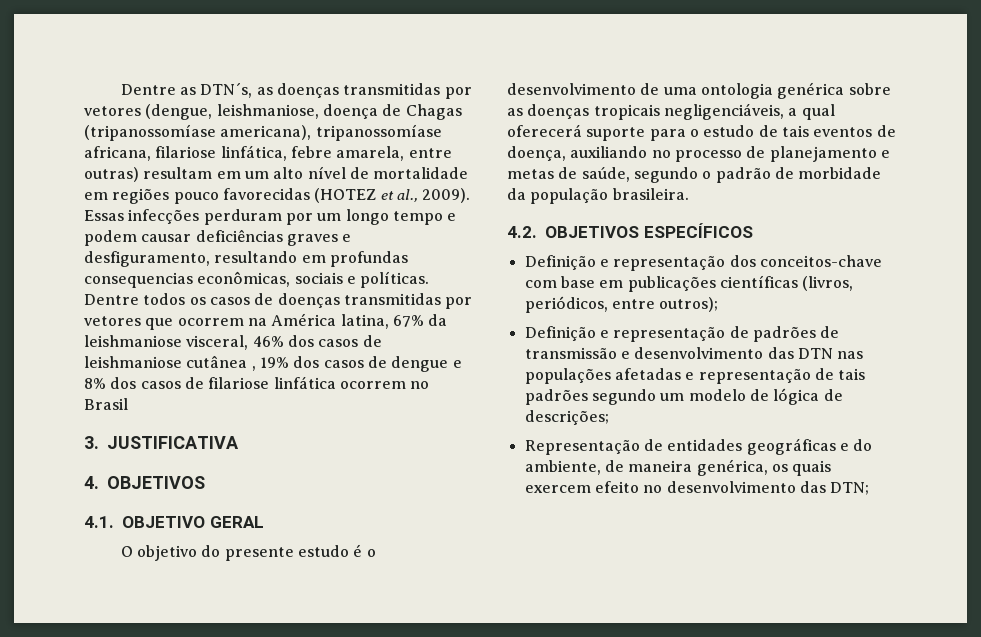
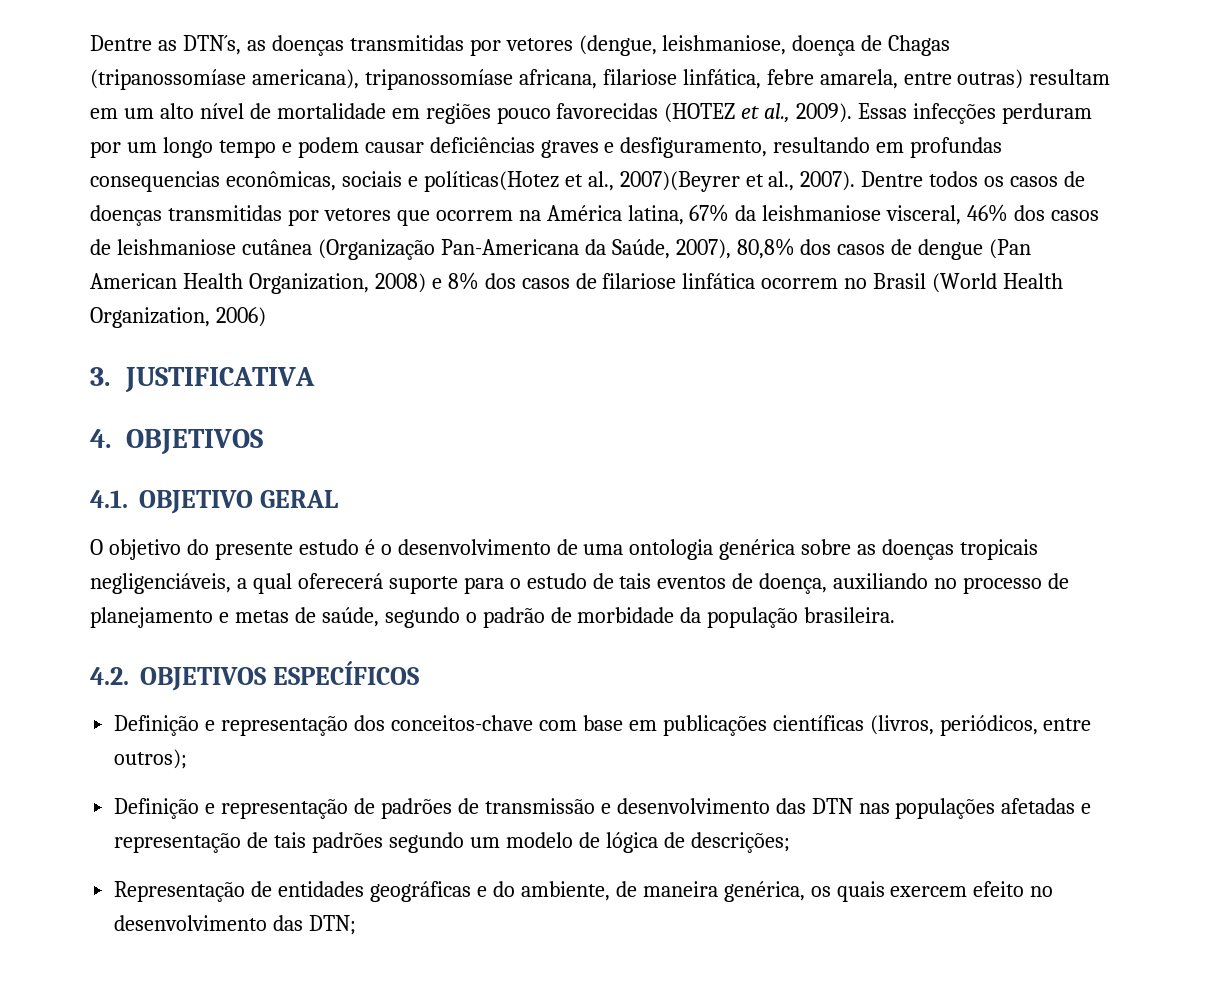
- Essas infecções perduram por um longo tempo e podem causar deficiências graves e desfiguramento, resultando em profundas consequencias econômicas, sociais e políticas.
+ Essas infecções perduram por um longo tempo e podem causar deficiências graves e desfiguramento, resultando em profundas consequencias econômicas, sociais e políticas(Hotez et al., 2007)(Beyrer et al., 2007).
- Dentre todos os casos de doenças transmitidas por vetores que ocorrem na América latina, 67% da leishmaniose visceral, 46% dos casos de leishmaniose cutânea , 19% dos casos de dengue e 8% dos casos de filariose linfática ocorrem no Brasil
+ Dentre todos os casos de doenças transmitidas por vetores que ocorrem na América latina, 67% da leishmaniose visceral, 46% dos casos de leishmaniose cutânea (Organização Pan-Americana da Saúde, 2007), 80,8% dos casos de dengue (Pan American Health Organization, 2008) e 8% dos casos de filariose linfática ocorrem no Brasil (World Health Organization, 2006)

